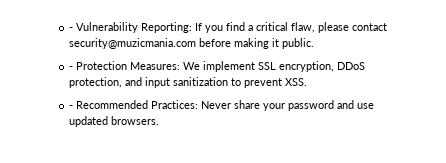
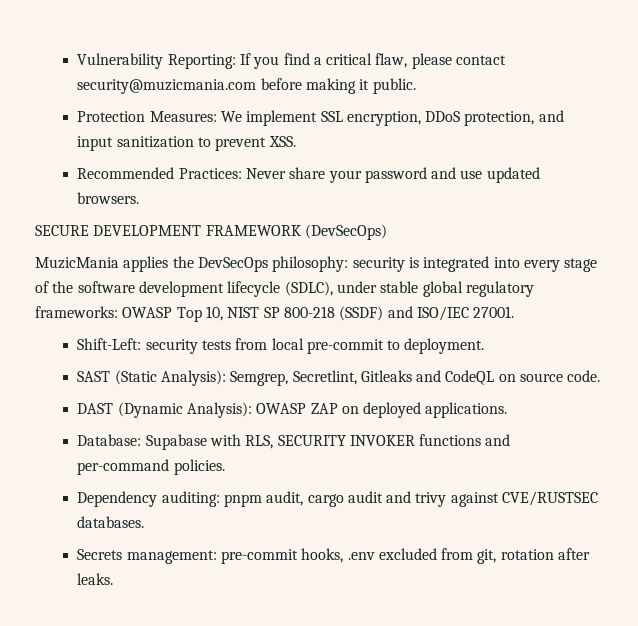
- - Vulnerability Reporting: If you find a critical flaw, please contact security@muzicmania.com before making it public.
+ Vulnerability Reporting: If you find a critical flaw, please contact security@muzicmania.com before making it public.
- - Protection Measures: We implement SSL encryption, DDoS protection, and input sanitization to prevent XSS.
+ Protection Measures: We implement SSL encryption, DDoS protection, and input sanitization to prevent XSS.
- - Recommended Practices: Never share your password and use updated browsers.
+ Recommended Practices: Never share your password and use updated browsers.
+ SECURE DEVELOPMENT FRAMEWORK (DevSecOps)
+ MuzicMania applies the DevSecOps philosophy: security is integrated into every stage of the software development lifecycle (SDLC), under stable global regulatory frameworks: OWASP Top 10, NIST SP 800-218 (SSDF) and ISO/IEC 27001.
+ Shift-Left: security tests from local pre-commit to deployment.
+ SAST (Static Analysis): Semgrep, Secretlint, Gitleaks and CodeQL on source code.
+ DAST (Dynamic Analysis): OWASP ZAP on deployed applications.
+ Database: Supabase with RLS, SECURITY INVOKER functions and per-command policies.
+ Dependency auditing: pnpm audit, cargo audit and trivy against CVE/RUSTSEC databases.
+ Secrets management: pre-commit hooks, .env excluded from git, rotation after leaks.

